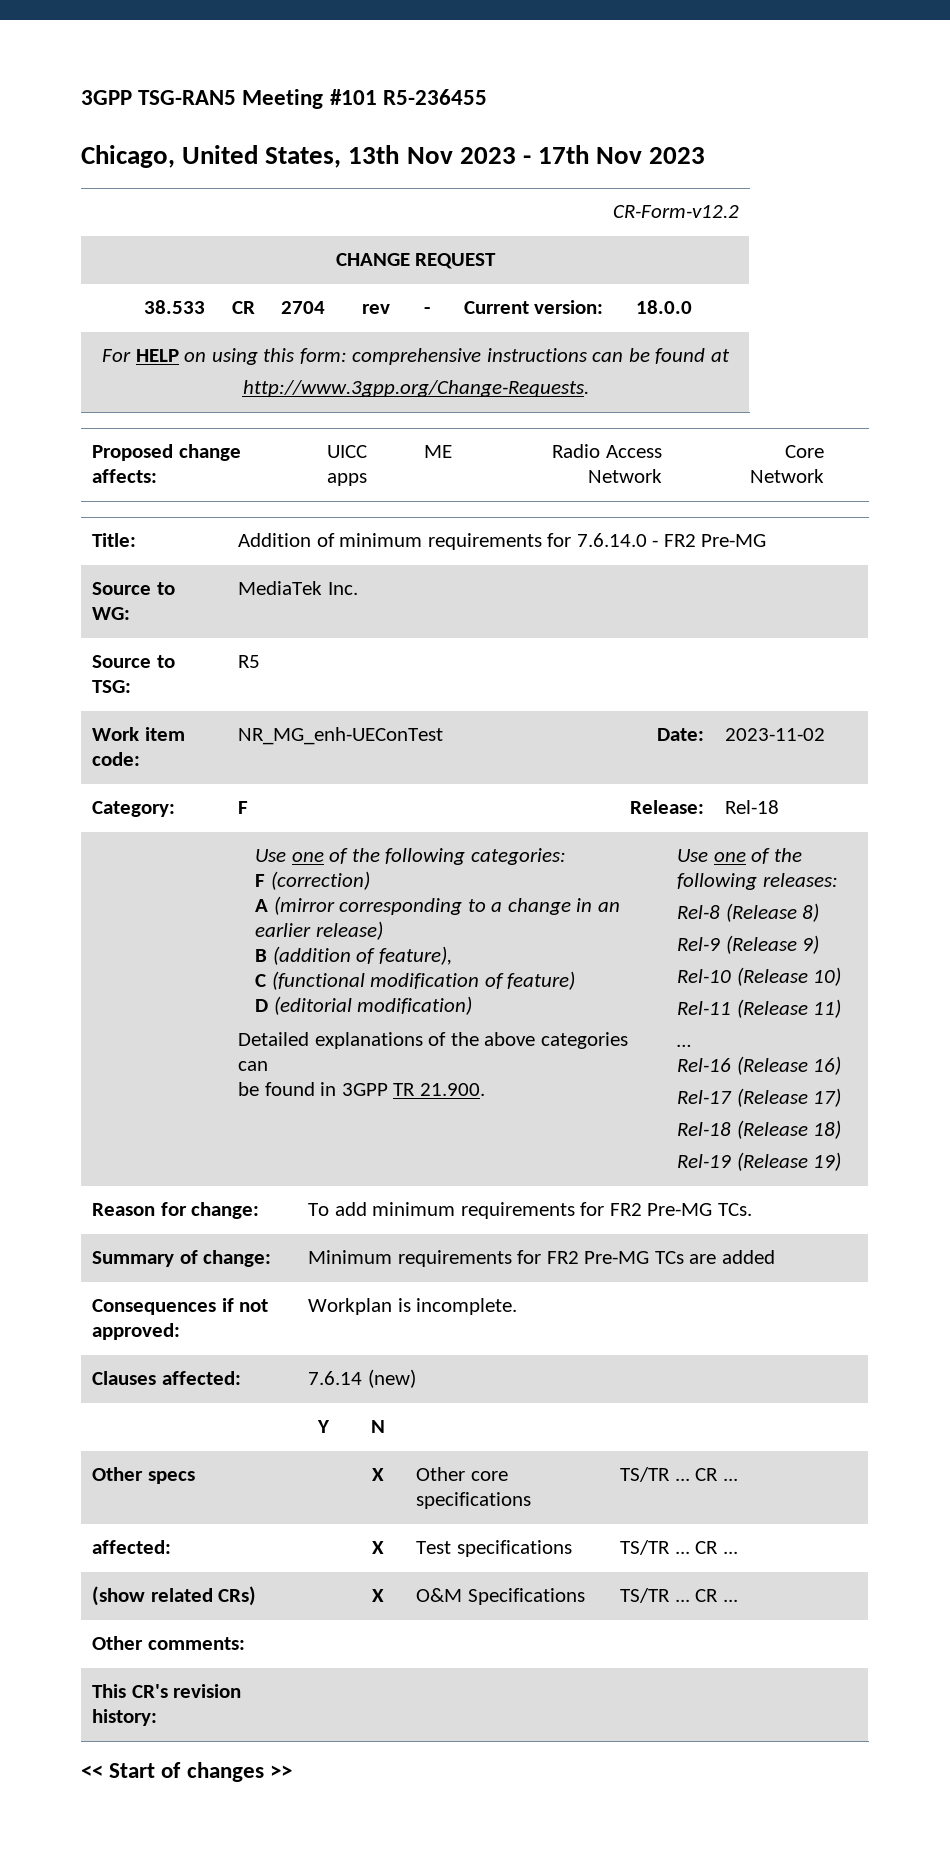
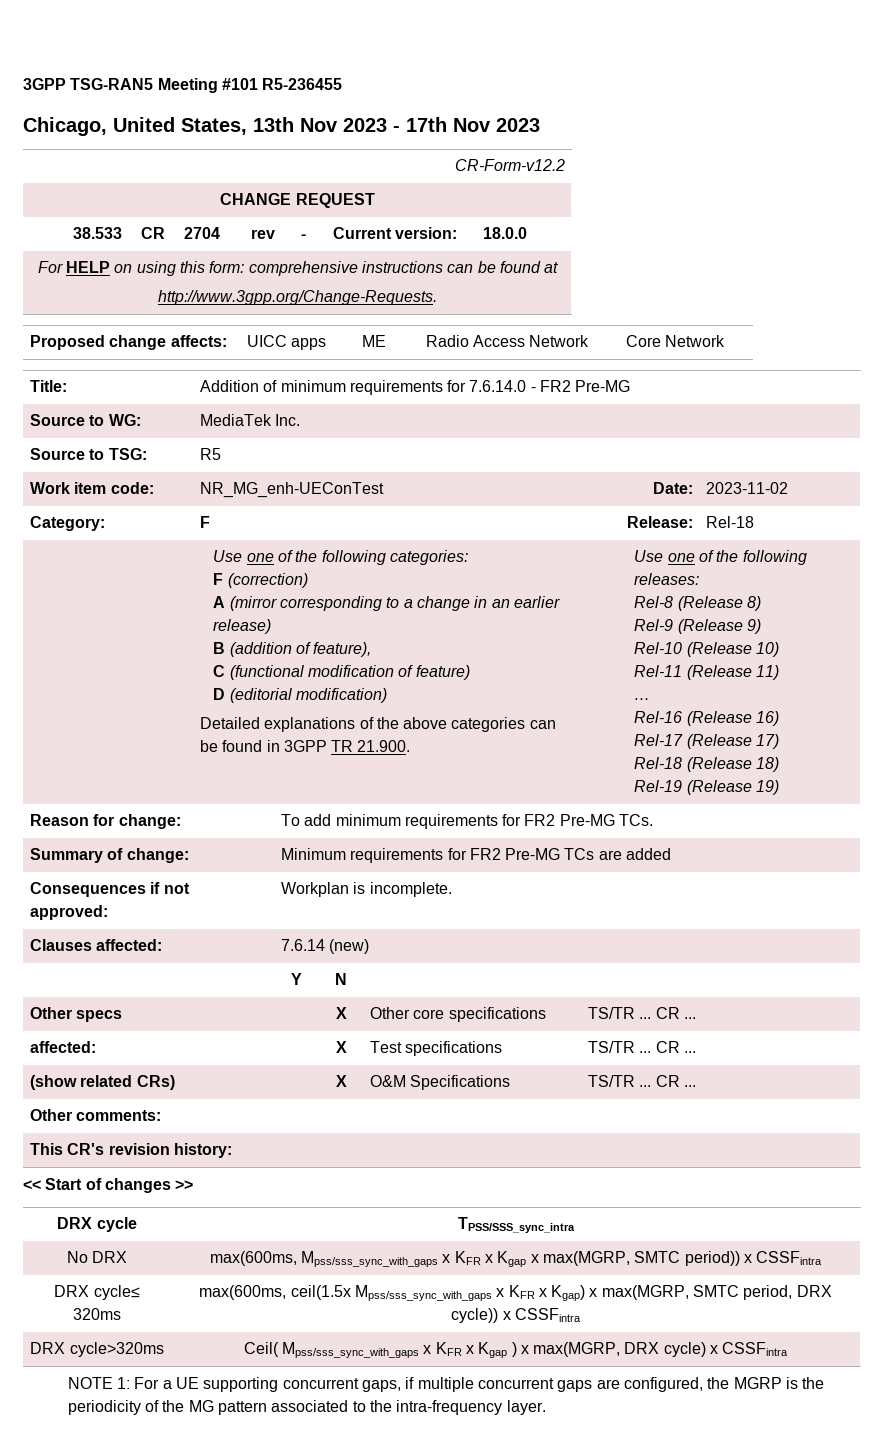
+ DRX cycle | TPSS/SSS_sync_intra
+ No DRX | max(600ms, Mpss/sss_sync_with_gaps x KFR x Kgap x max(MGRP, SMTC period)) x CSSFintra
+ DRX cycle≤ 320ms | max(600ms, ceil(1.5x Mpss/sss_sync_with_gaps x KFR x Kgap) x max(MGRP, SMTC period, DRX cycle)) x CSSFintra
+ DRX cycle>320ms | Ceil( Mpss/sss_sync_with_gaps x KFR x Kgap ) x max(MGRP, DRX cycle) x CSSFintra
+ NOTE 1: For a UE supporting concurrent gaps, if multiple concurrent gaps are configured, the MGRP is the periodicity of the MG pattern associated to the intra-frequency layer.

